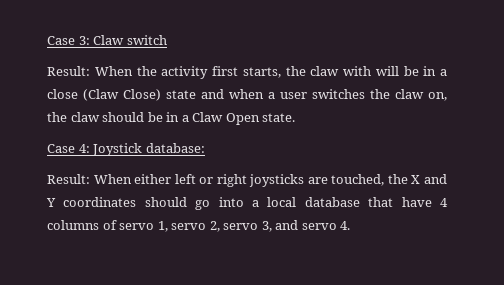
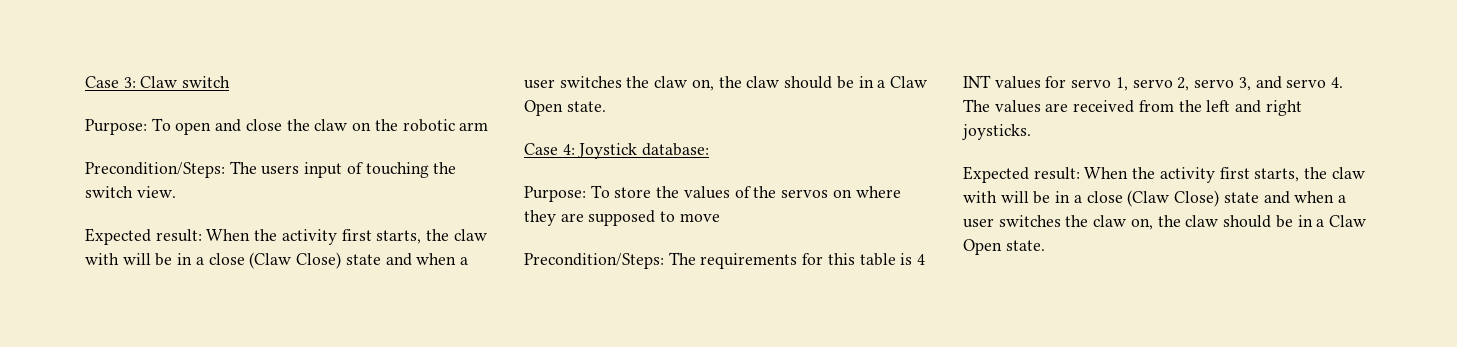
- Result: When the activity first starts, the claw with will be in a close (Claw Close) state and when a user switches the claw on, the claw should be in a Claw Open state.
+ Purpose: To open and close the claw on the robotic arm
+ Precondition/Steps: The users input of touching the switch view.
+ Expected result: When the activity first starts, the claw with will be in a close (Claw Close) state and when a user switches the claw on, the claw should be in a Claw Open state.
- Result: When either left or right joysticks are touched, the X and Y coordinates should go into a local database that have 4 columns of servo 1, servo 2, servo 3, and servo 4.
+ Purpose: To store the values of the servos on where they are supposed to move
+ Precondition/Steps: The requirements for this table is 4 INT values for servo 1, servo 2, servo 3, and servo 4. The values are received from the left and right joysticks.
+ Expected result: When the activity first starts, the claw with will be in a close (Claw Close) state and when a user switches the claw on, the claw should be in a Claw Open state.

